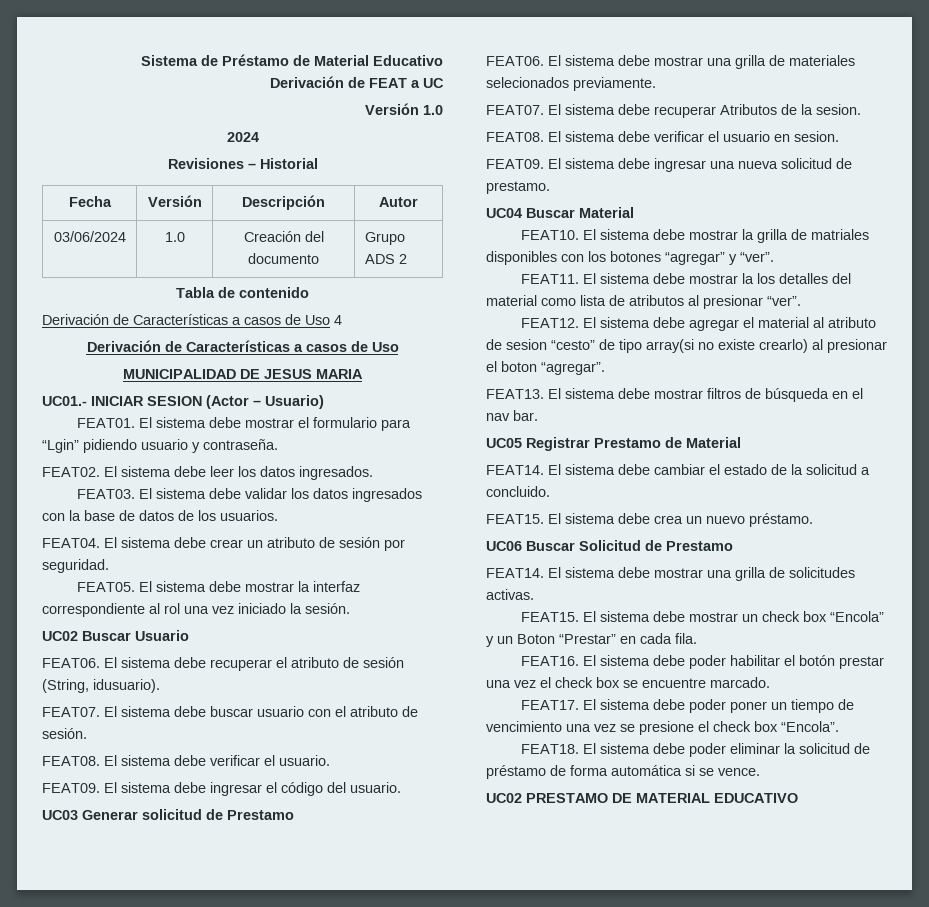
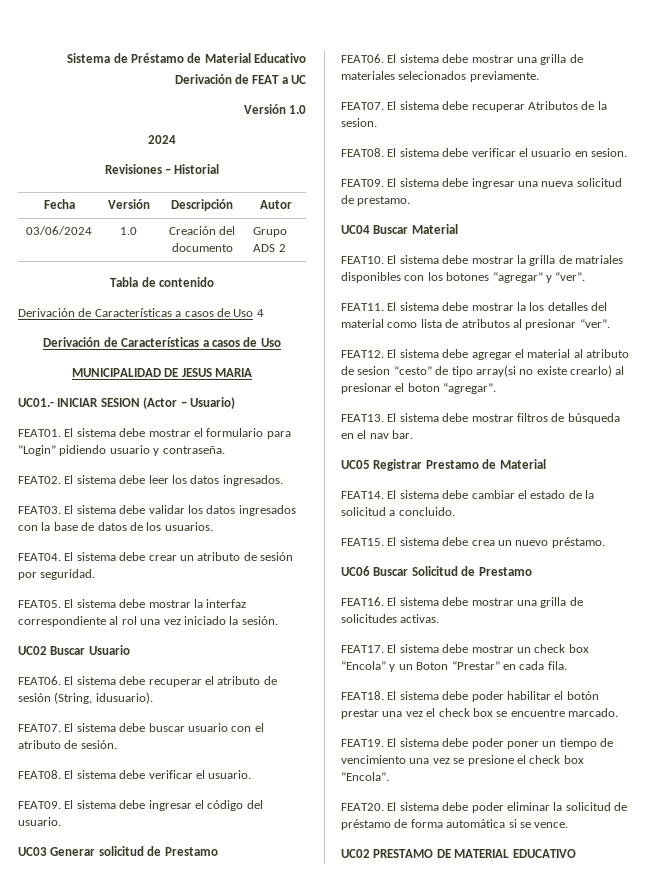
- El sistema debe mostrar el formulario para “Lgin” pidiendo usuario y contraseña.
+ El sistema debe mostrar el formulario para “Login” pidiendo usuario y contraseña.
  UC06 Buscar Solicitud de Prestamo
- FEAT14.
+ FEAT16.
  El sistema debe mostrar una grilla de solicitudes activas.
- FEAT15.
+ FEAT17.
- FEAT16.
+ FEAT18.
- FEAT17.
+ FEAT19.
- FEAT18.
+ FEAT20.

